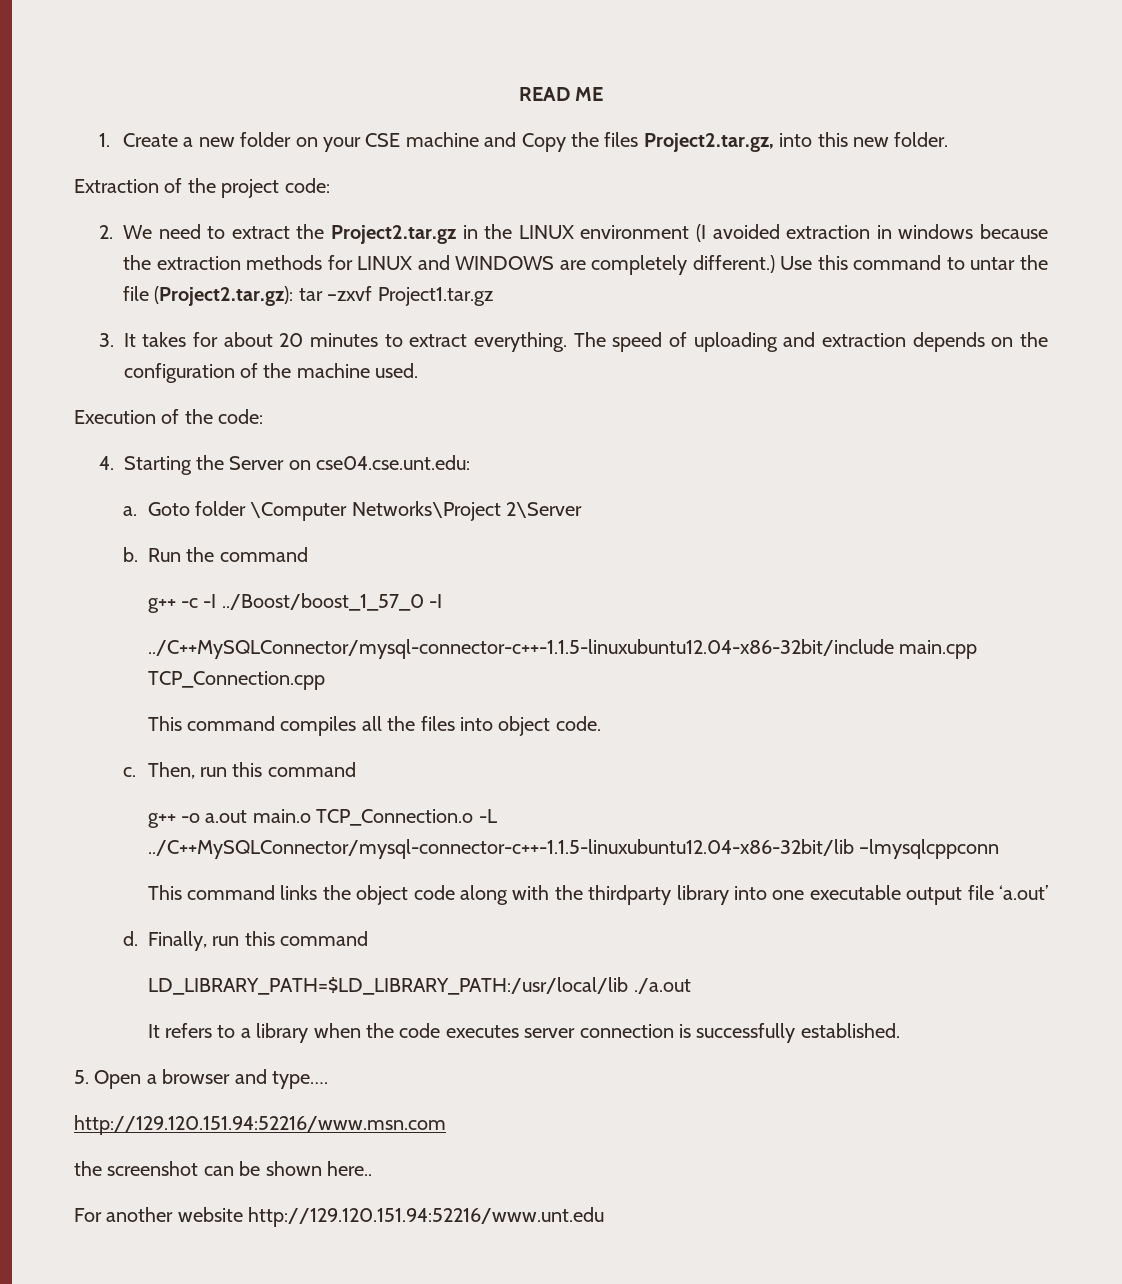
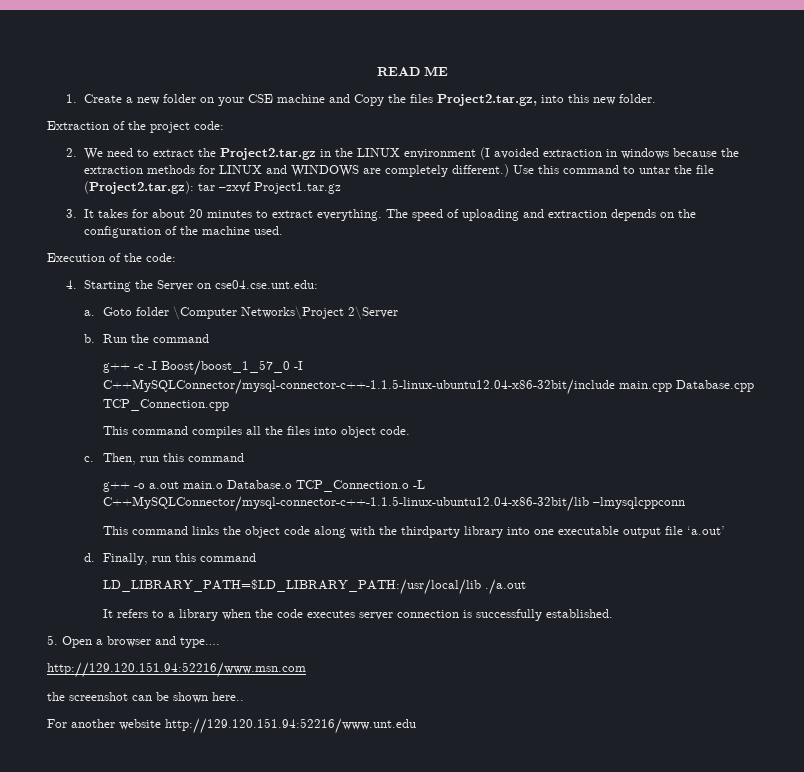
- g++ -c -I ../Boost/boost_1_57_0 -I
- ../C++MySQLConnector/mysql-connector-c++-1.1.5-linuxubuntu12.04-x86-32bit/include main.cpp TCP_Connection.cpp
+ g++ -c -I Boost/boost_1_57_0 -I C++MySQLConnector/mysql-connector-c++-1.1.5-linux-ubuntu12.04-x86-32bit/include main.cpp Database.cpp TCP_Connection.cpp
- g++ -o a.out main.o TCP_Connection.o -L ../C++MySQLConnector/mysql-connector-c++-1.1.5-linuxubuntu12.04-x86-32bit/lib –lmysqlcppconn
+ g++ -o a.out main.o Database.o TCP_Connection.o -L C++MySQLConnector/mysql-connector-c++-1.1.5-linux-ubuntu12.04-x86-32bit/lib –lmysqlcppconn

